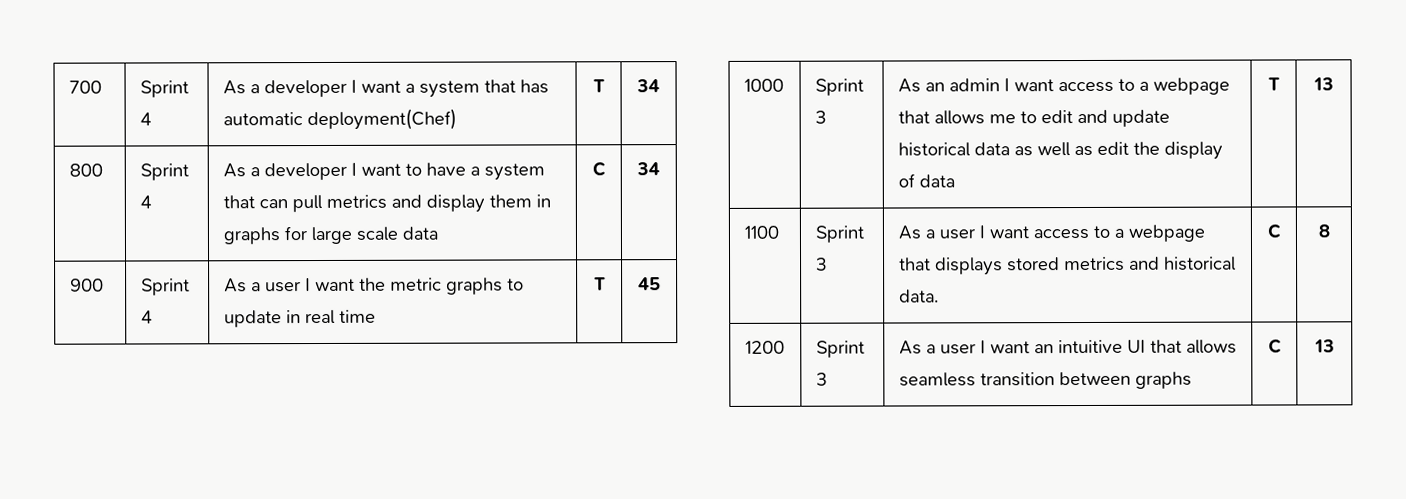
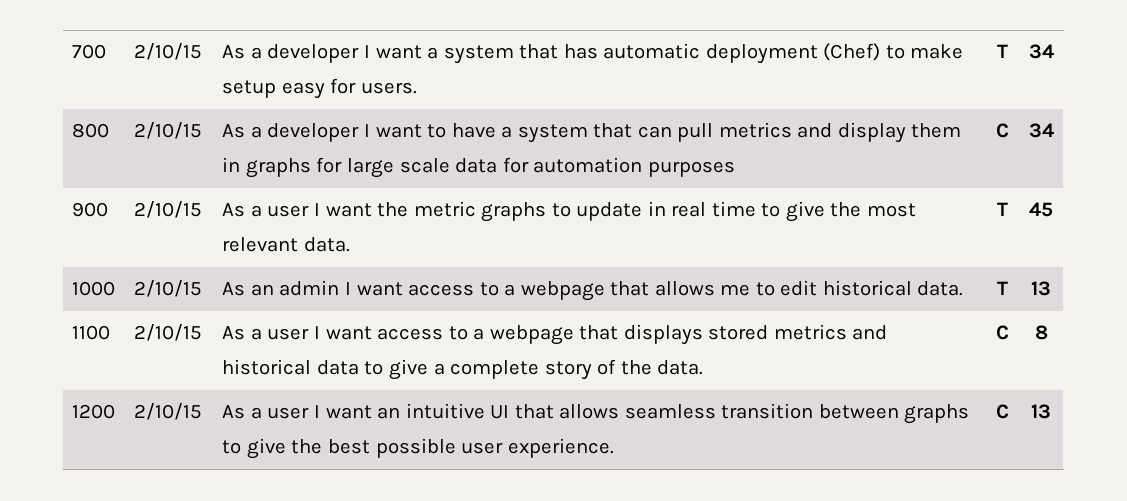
- 700 | Sprint 4 | As a developer I want a system that has automatic deployment(Chef) | T | 34
+ 700 | 2/10/15 | As a developer I want a system that has automatic deployment (Chef) to make setup easy for users. | T | 34
- 800 | Sprint 4 | As a developer I want to have a system that can pull metrics and display them in graphs for large scale data | C | 34
+ 800 | 2/10/15 | As a developer I want to have a system that can pull metrics and display them in graphs for large scale data for automation purposes | C | 34
- 900 | Sprint 4 | As a user I want the metric graphs to update in real time | T | 45
+ 900 | 2/10/15 | As a user I want the metric graphs to update in real time to give the most relevant data. | T | 45
- 1000 | Sprint 3 | As an admin I want access to a webpage that allows me to edit and update historical data as well as edit the display of data | T | 13
+ 1000 | 2/10/15 | As an admin I want access to a webpage that allows me to edit historical data. | T | 13
- 1100 | Sprint 3 | As a user I want access to a webpage that displays stored metrics and historical data. | C | 8
+ 1100 | 2/10/15 | As a user I want access to a webpage that displays stored metrics and historical data to give a complete story of the data. | C | 8
- 1200 | Sprint 3 | As a user I want an intuitive UI that allows seamless transition between graphs | C | 13
+ 1200 | 2/10/15 | As a user I want an intuitive UI that allows seamless transition between graphs to give the best possible user experience. | C | 13

